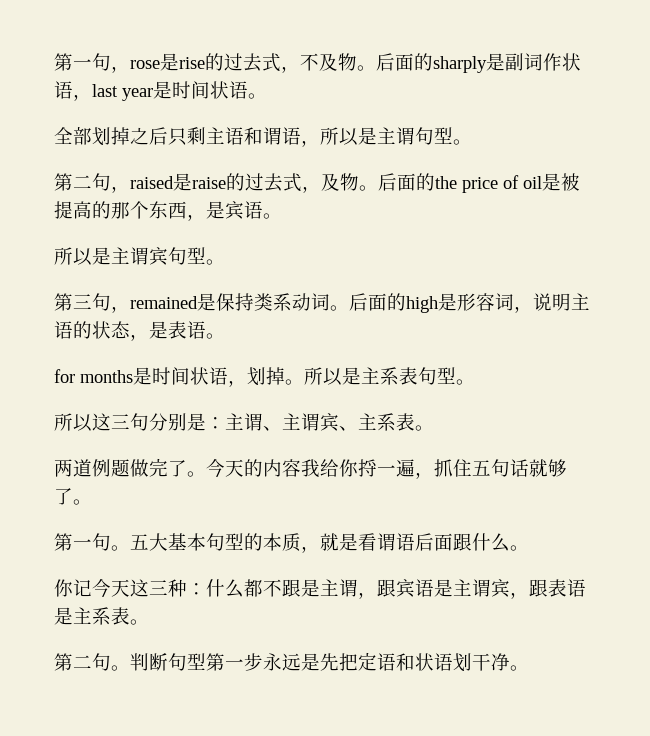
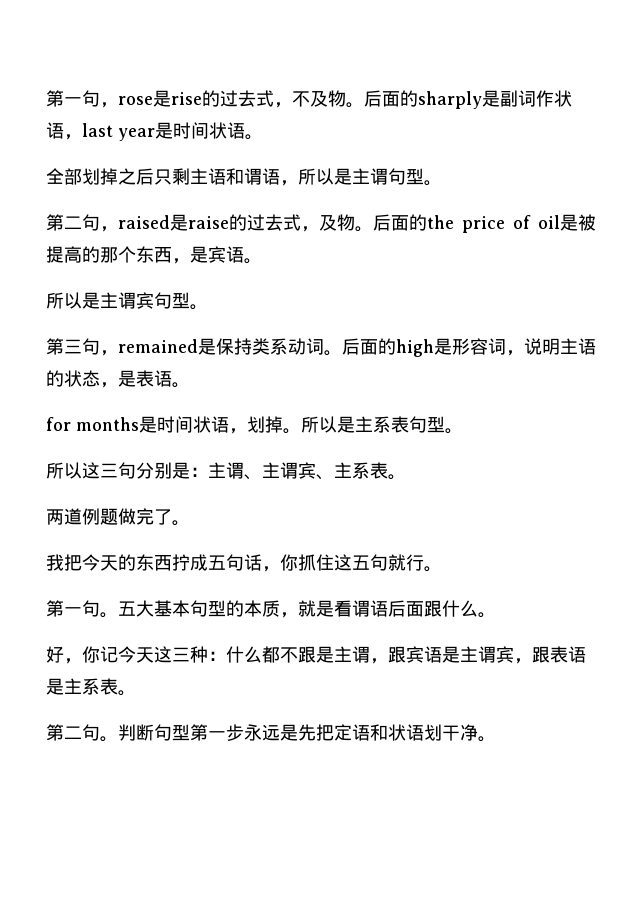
- 两道例题做完了。今天的内容我给你捋一遍，抓住五句话就够了。
+ 两道例题做完了。
+ 我把今天的东西拧成五句话，你抓住这五句就行。
- 你记今天这三种：什么都不跟是主谓，跟宾语是主谓宾，跟表语是主系表。
+ 好，你记今天这三种：什么都不跟是主谓，跟宾语是主谓宾，跟表语是主系表。

